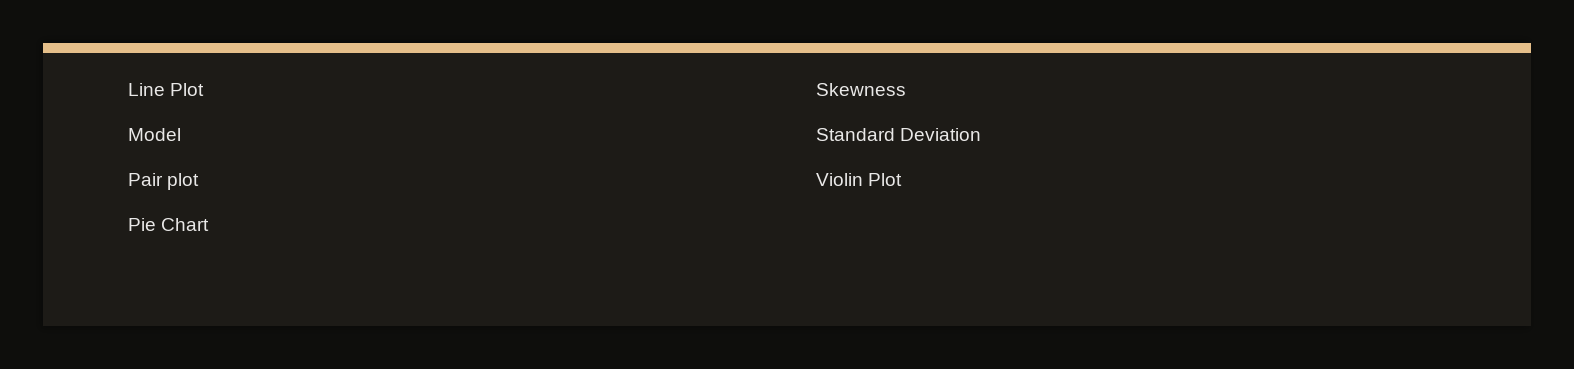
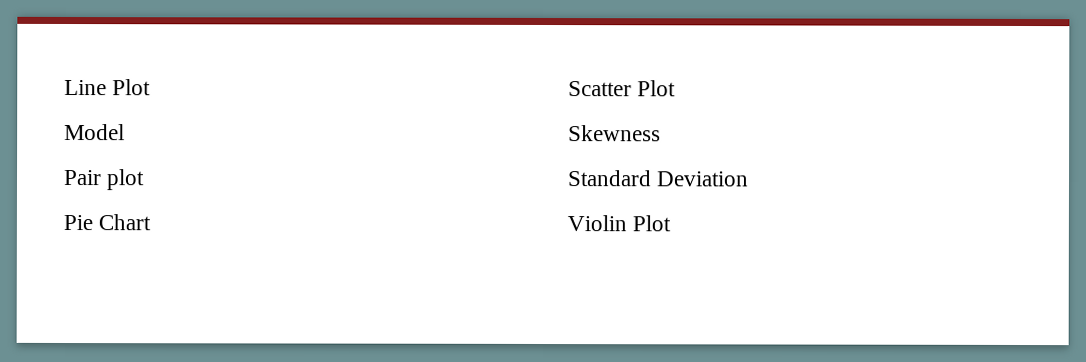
+ Scatter Plot

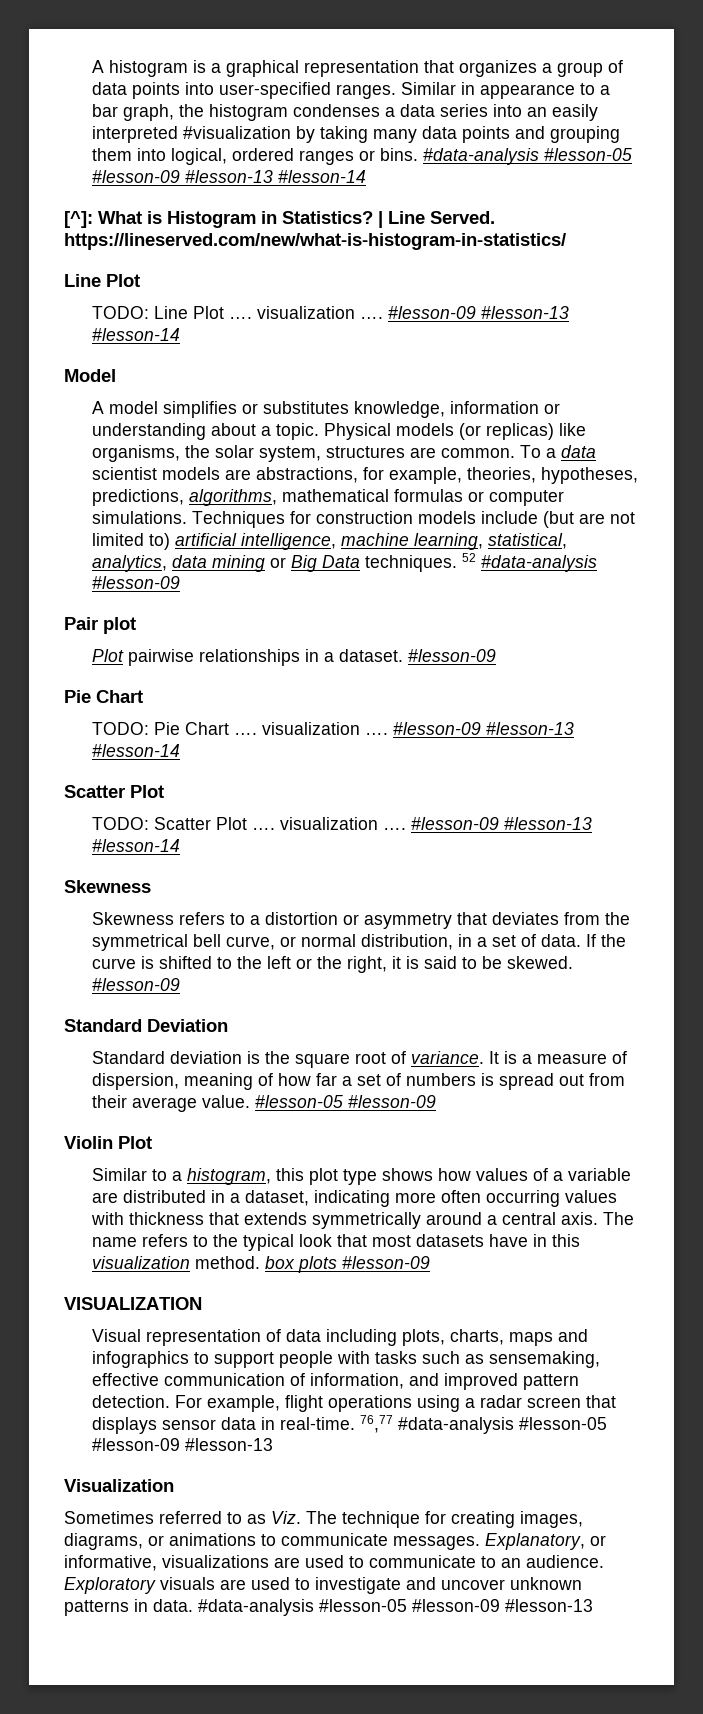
+ A histogram is a graphical representation that organizes a group of data points into user-specified ranges. Similar in appearance to a bar graph, the histogram condenses a data series into an easily interpreted #visualization by taking many data points and grouping them into logical, ordered ranges or bins. #data-analysis #lesson-05 #lesson-09 #lesson-13 #lesson-14
+ [^]: What is Histogram in Statistics? | Line Served. https://lineserved.com/new/what-is-histogram-in-statistics/
  Line Plot
+ TODO: Line Plot …. visualization …. #lesson-09 #lesson-13 #lesson-14
  Model
+ A model simplifies or substitutes knowledge, information or understanding about a topic. Physical models (or replicas) like organisms, the solar system, structures are common. To a data scientist models are abstractions, for example, theories, hypotheses, predictions, algorithms, mathematical formulas or computer simulations. Techniques for construction models include (but are not limited to) artificial intelligence, machine learning, statistical, analytics, data mining or Big Data techniques. 52 #data-analysis #lesson-09
  Pair plot
+ Plot pairwise relationships in a dataset. #lesson-09
  Pie Chart
+ TODO: Pie Chart …. visualization …. #lesson-09 #lesson-13 #lesson-14
  Scatter Plot
+ TODO: Scatter Plot …. visualization …. #lesson-09 #lesson-13 #lesson-14
  Skewness
+ Skewness refers to a distortion or asymmetry that deviates from the symmetrical bell curve, or normal distribution, in a set of data. If the curve is shifted to the left or the right, it is said to be skewed. #lesson-09
  Standard Deviation
+ Standard deviation is the square root of variance. It is a measure of dispersion, meaning of how far a set of numbers is spread out from their average value. #lesson-05 #lesson-09
  Violin Plot
+ Similar to a histogram, this plot type shows how values of a variable are distributed in a dataset, indicating more often occurring values with thickness that extends symmetrically around a central axis. The name refers to the typical look that most datasets have in this visualization method. box plots #lesson-09
+ VISUALIZATION
+ Visual representation of data including plots, charts, maps and infographics to support people with tasks such as sensemaking, effective communication of information, and improved pattern detection. For example, flight operations using a radar screen that displays sensor data in real-time. 76,77 #data-analysis #lesson-05 #lesson-09 #lesson-13
+ Visualization
+ Sometimes referred to as Viz. The technique for creating images, diagrams, or animations to communicate messages. Explanatory, or informative, visualizations are used to communicate to an audience. Exploratory visuals are used to investigate and uncover unknown patterns in data. #data-analysis #lesson-05 #lesson-09 #lesson-13

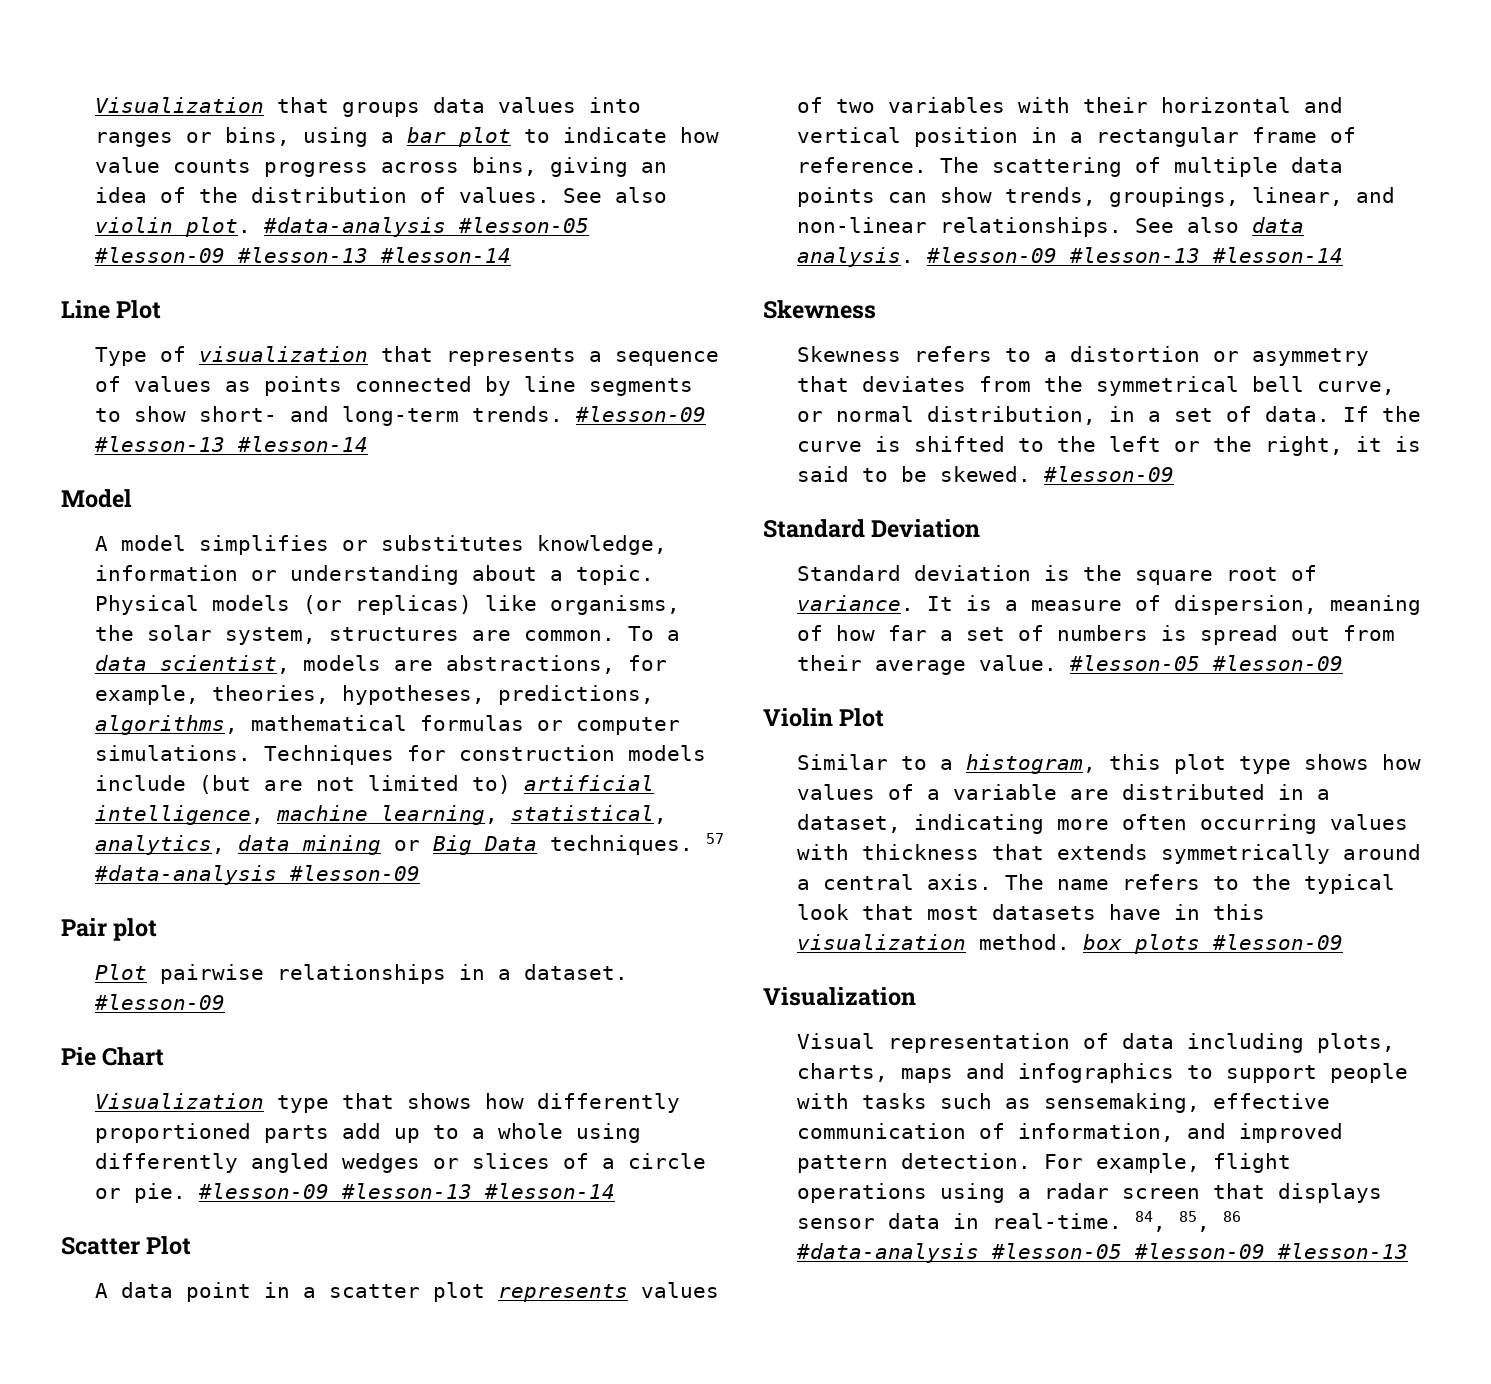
- A histogram is a graphical representation that organizes a group of data points into user-specified ranges. Similar in appearance to a bar graph, the histogram condenses a data series into an easily interpreted #visualization by taking many data points and grouping them into logical, ordered ranges or bins.
+ Visualization that groups data values into ranges or bins, using a bar plot to indicate how value counts progress across bins, giving an idea of the distribution of values. See also violin plot.
- [^]: What is Histogram in Statistics? | Line Served. https://lineserved.com/new/what-is-histogram-in-statistics/
  Line Plot
- TODO: Line Plot …. visualization ….
+ Type of visualization that represents a sequence of values as points connected by line segments to show short- and long-term trends.
- To a data scientist models are abstractions, for example, theories, hypotheses, predictions, algorithms, mathematical formulas or computer simulations.
+ To a data scientist, models are abstractions, for example, theories, hypotheses, predictions, algorithms, mathematical formulas or computer simulations.
- 52 #data-analysis #lesson-09
+ 57 #data-analysis #lesson-09
- TODO: Pie Chart …. visualization ….
+ Visualization type that shows how differently proportioned parts add up to a whole using differently angled wedges or slices of a circle or pie.
- TODO: Scatter Plot …. visualization ….
+ A data point in a scatter plot represents values of two variables with their horizontal and vertical position in a rectangular frame of reference. The scattering of multiple data points can show trends, groupings, linear, and non-linear relationships. See also data analysis.
  The name refers to the typical look that most datasets have in this visualization method. box plots #lesson-09
- VISUALIZATION
+ Visualization
- 76,77 #data-analysis #lesson-05 #lesson-09 #lesson-13
- Visualization
- Sometimes referred to as Viz. The technique for creating images, diagrams, or animations to communicate messages. Explanatory, or informative, visualizations are used to communicate to an audience. Exploratory visuals are used to investigate and uncover unknown patterns in data. #data-analysis #lesson-05 #lesson-09 #lesson-13
+ 84, 85, 86 #data-analysis #lesson-05 #lesson-09 #lesson-13

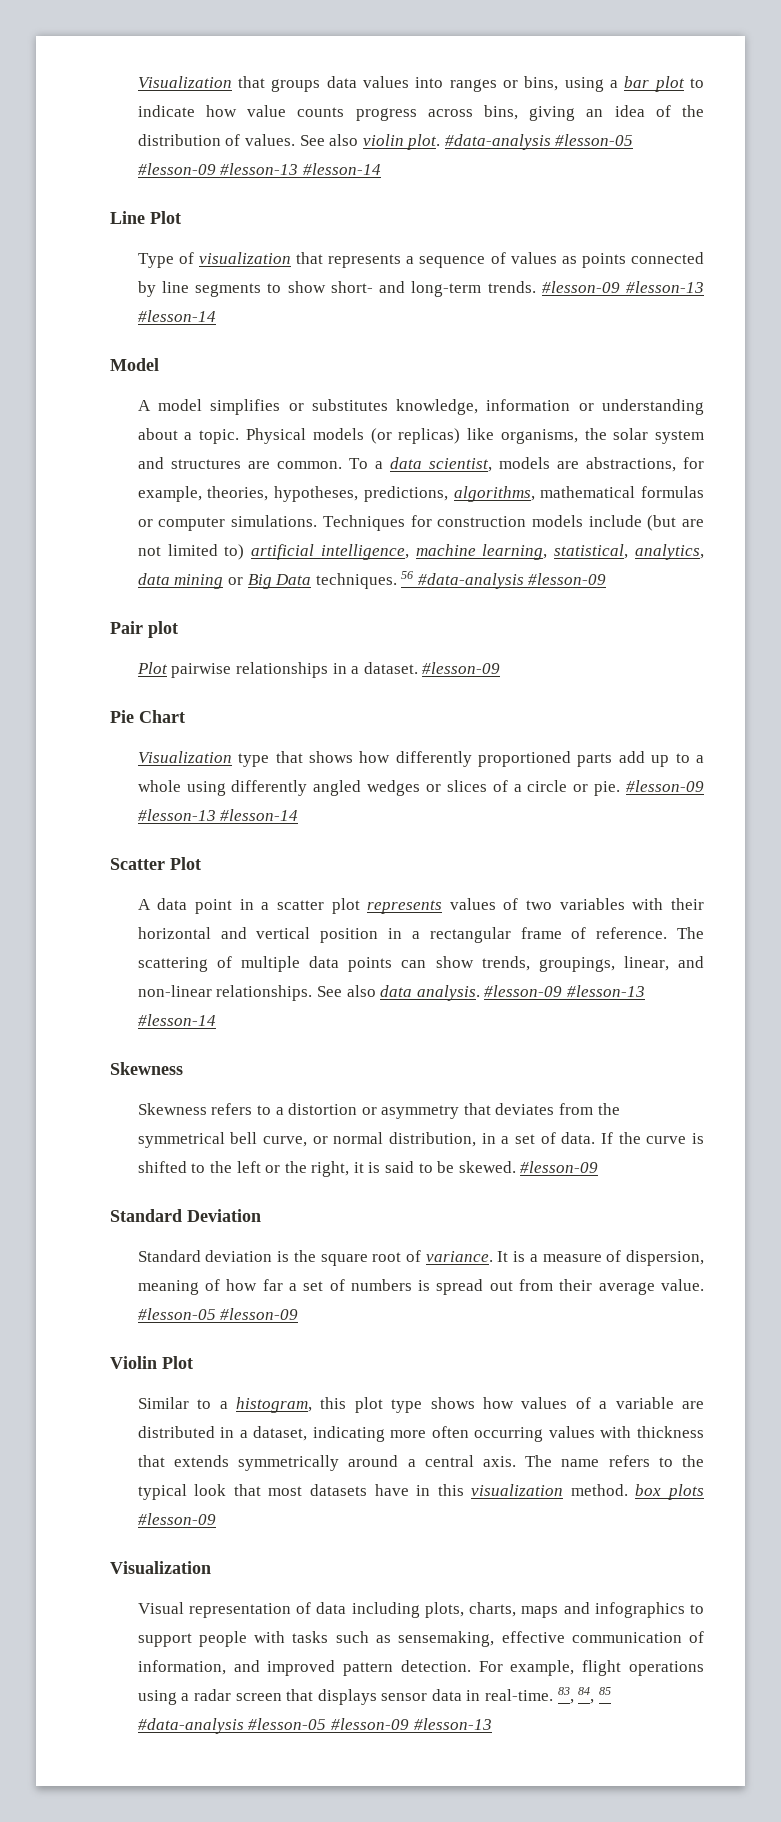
- Physical models (or replicas) like organisms, the solar system, structures are common.
+ Physical models (or replicas) like organisms, the solar system and structures are common.
- 57 #data-analysis #lesson-09
+ 56 #data-analysis #lesson-09
- 84, 85, 86 #data-analysis #lesson-05 #lesson-09 #lesson-13
+ 83, 84, 85 #data-analysis #lesson-05 #lesson-09 #lesson-13

